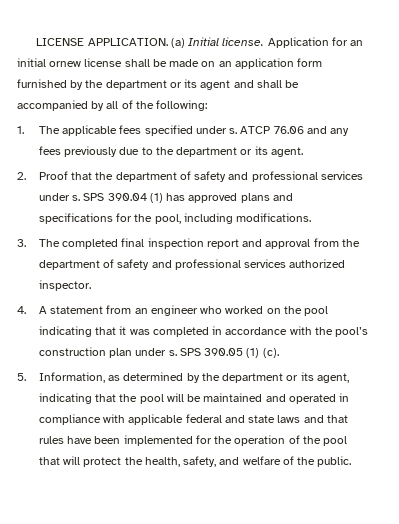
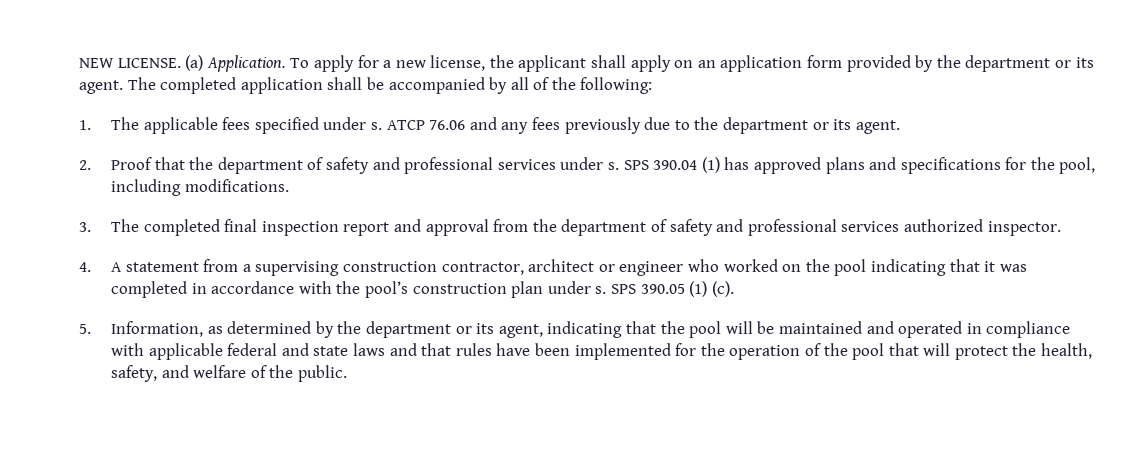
- LICENSE APPLICATION. (a) Initial license. Application for an initial ornew license shall be made on an application form furnished by the department or its agent and shall be accompanied by all of the following:
+ NEW LICENSE. (a) Application. To apply for a new license, the applicant shall apply on an application form provided by the department or its agent. The completed application shall be accompanied by all of the following:
- 4. A statement from an engineer who worked on the pool indicating that it was completed in accordance with the pool’s construction plan under s.
+ 4. A statement from a supervising construction contractor, architect or engineer who worked on the pool indicating that it was completed in accordance with the pool’s construction plan under s.

